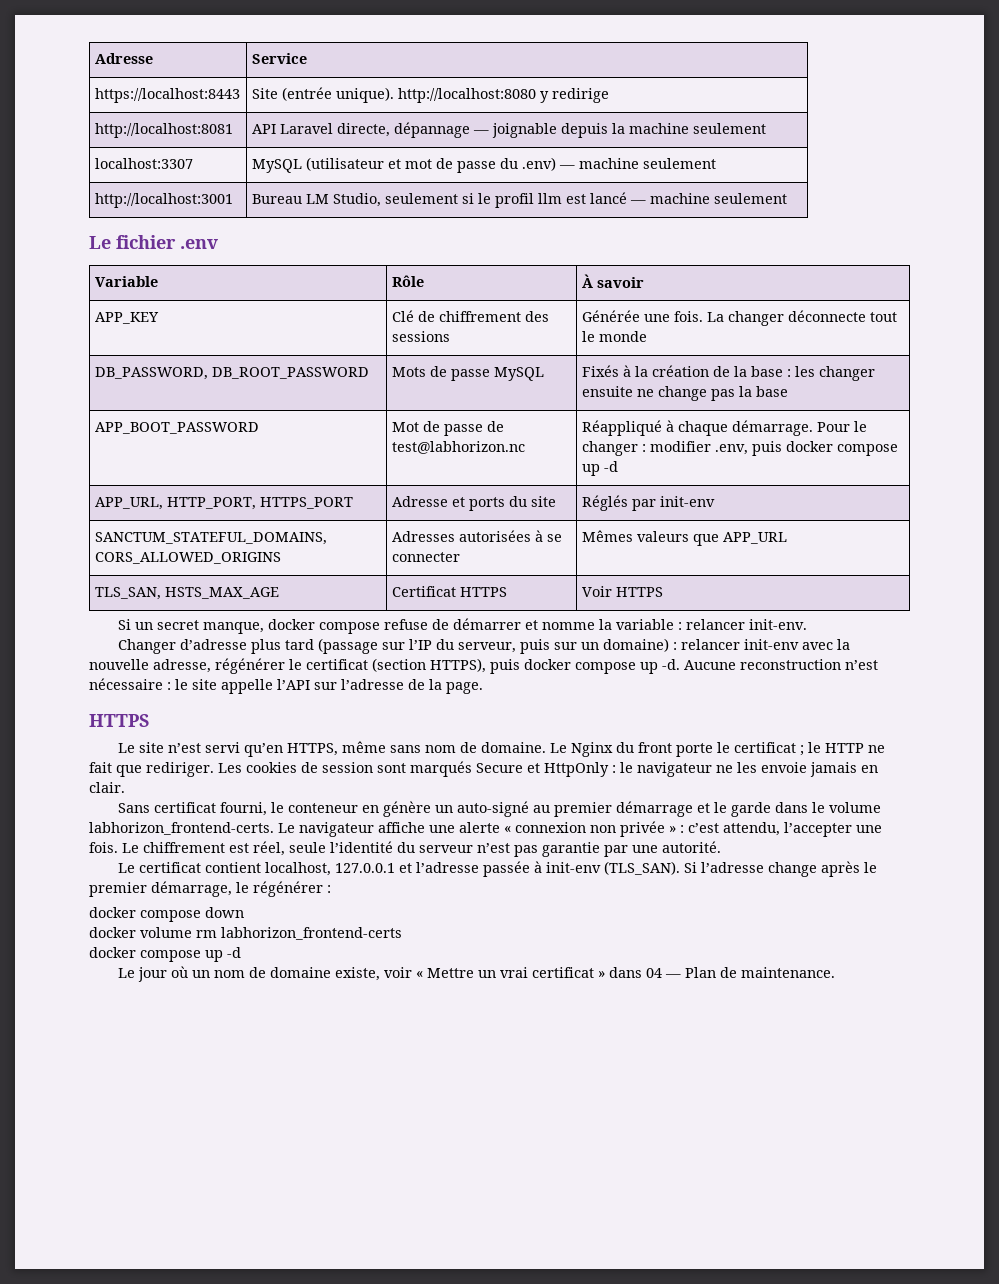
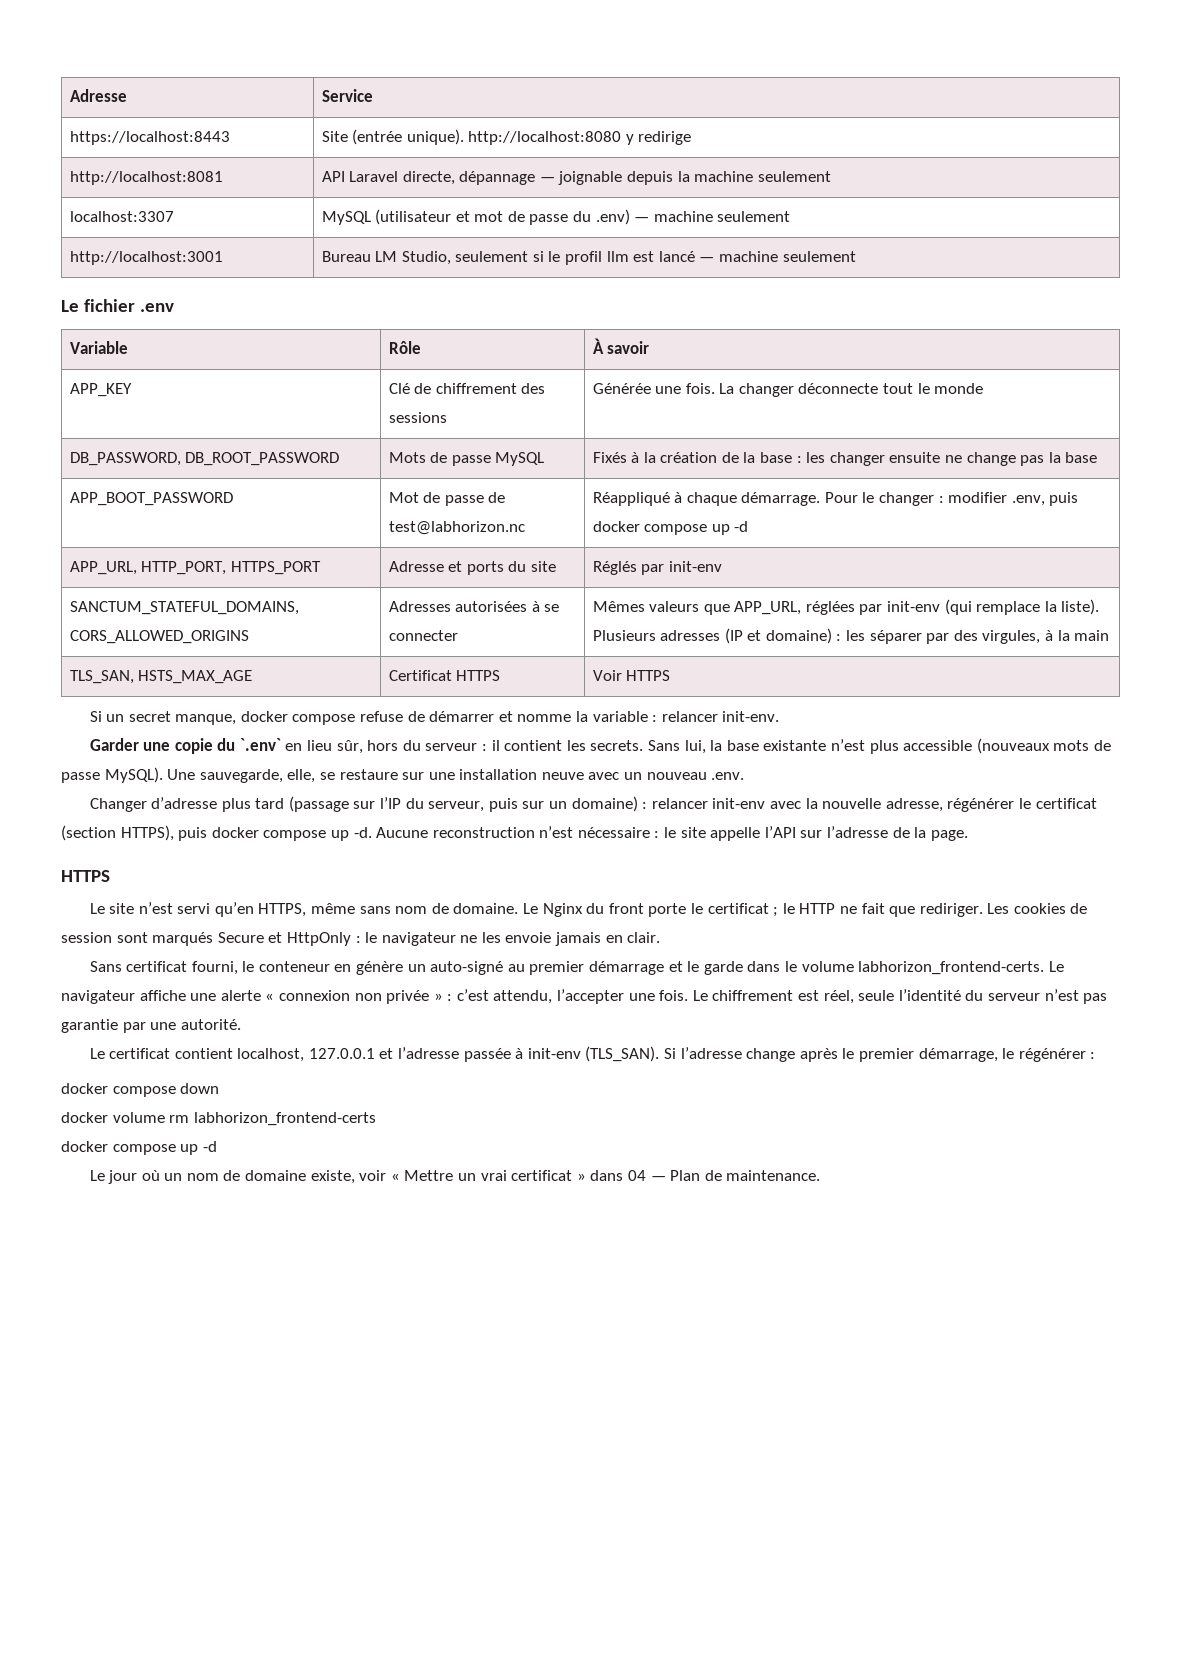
- SANCTUM_STATEFUL_DOMAINS, CORS_ALLOWED_ORIGINS | Adresses autorisées à se connecter | Mêmes valeurs que APP_URL
+ SANCTUM_STATEFUL_DOMAINS, CORS_ALLOWED_ORIGINS | Adresses autorisées à se connecter | Mêmes valeurs que APP_URL, réglées par init-env (qui remplace la liste). Plusieurs adresses (IP et domaine) : les séparer par des virgules, à la main
+ Garder une copie du `.env` en lieu sûr, hors du serveur : il contient les secrets. Sans lui, la base existante n’est plus accessible (nouveaux mots de passe MySQL). Une sauvegarde, elle, se restaure sur une installation neuve avec un nouveau .env.

